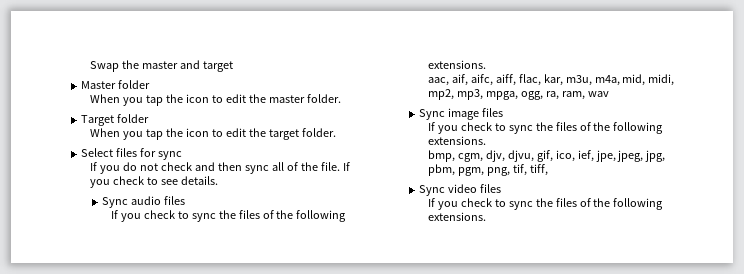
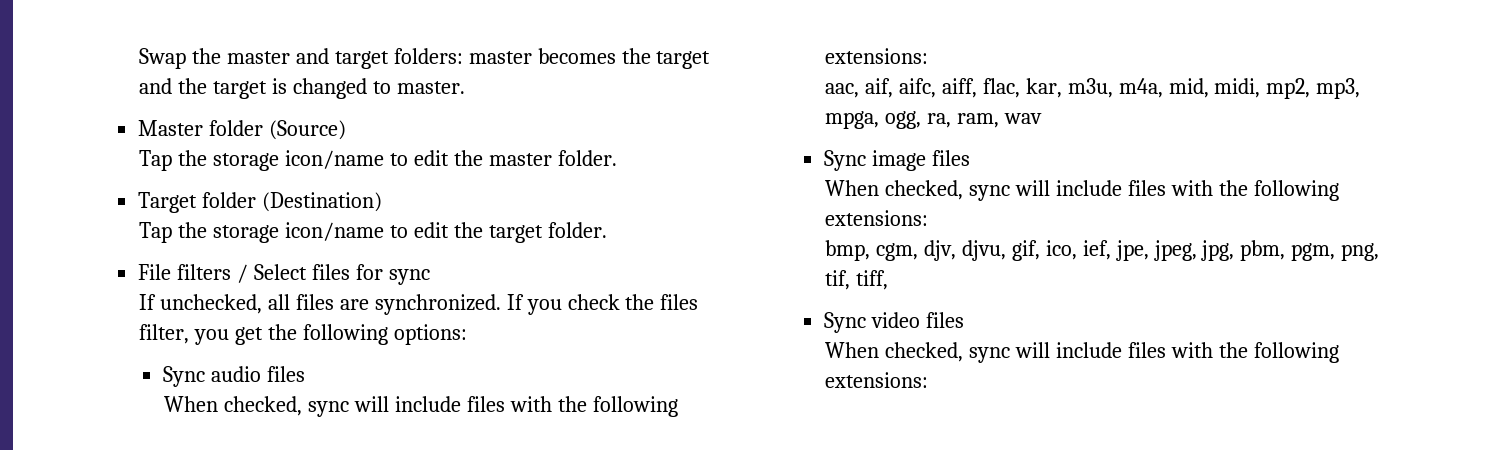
- Swap the master and target
- Master folder
- When you tap the icon to edit the master folder.
+ Swap the master and target folders: master becomes the target and the target is changed to master.
+ Master folder (Source)
+ Tap the storage icon/name to edit the master folder.
- Target folder
- When you tap the icon to edit the target folder.
+ Target folder (Destination)
+ Tap the storage icon/name to edit the target folder.
- Select files for sync
+ File filters / Select files for sync
- If you do not check and then sync all of the file. If you check to see details.
+ If unchecked, all files are synchronized. If you check the files filter, you get the following options:
  Sync audio files
- If you check to sync the files of the following extensions.
+ When checked, sync will include files with the following extensions:
  Sync image files
- If you check to sync the files of the following extensions.
+ When checked, sync will include files with the following extensions:
  Sync video files
- If you check to sync the files of the following extensions.
+ When checked, sync will include files with the following extensions:

